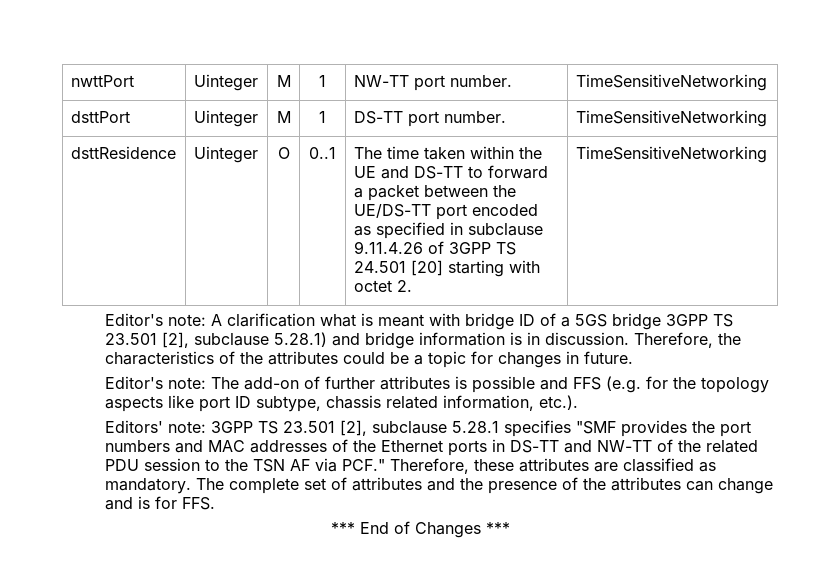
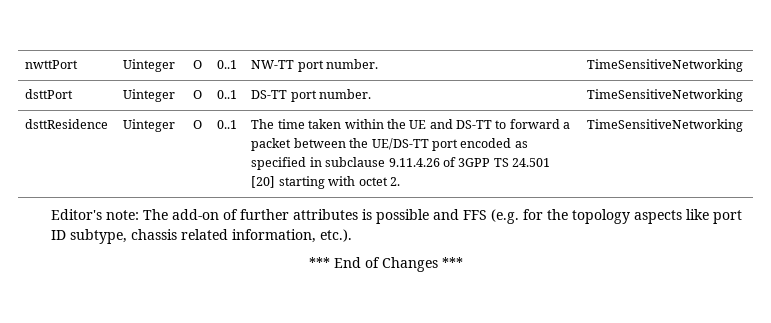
- nwttPort | Uinteger | M | 1 | NW-TT port number. | TimeSensitiveNetworking
+ nwttPort | Uinteger | O | 0..1 | NW-TT port number. | TimeSensitiveNetworking
- dsttPort | Uinteger | M | 1 | DS-TT port number. | TimeSensitiveNetworking
+ dsttPort | Uinteger | O | 0..1 | DS-TT port number. | TimeSensitiveNetworking
- Editor's note: A clarification what is meant with bridge ID of a 5GS bridge 3GPP TS 23.501 [2], subclause 5.28.1) and bridge information is in discussion. Therefore, the characteristics of the attributes could be a topic for changes in future.
- Editors' note: 3GPP TS 23.501 [2], subclause 5.28.1 specifies "SMF provides the port numbers and MAC addresses of the Ethernet ports in DS-TT and NW-TT of the related PDU session to the TSN AF via PCF." Therefore, these attributes are classified as mandatory. The complete set of attributes and the presence of the attributes can change and is for FFS.

